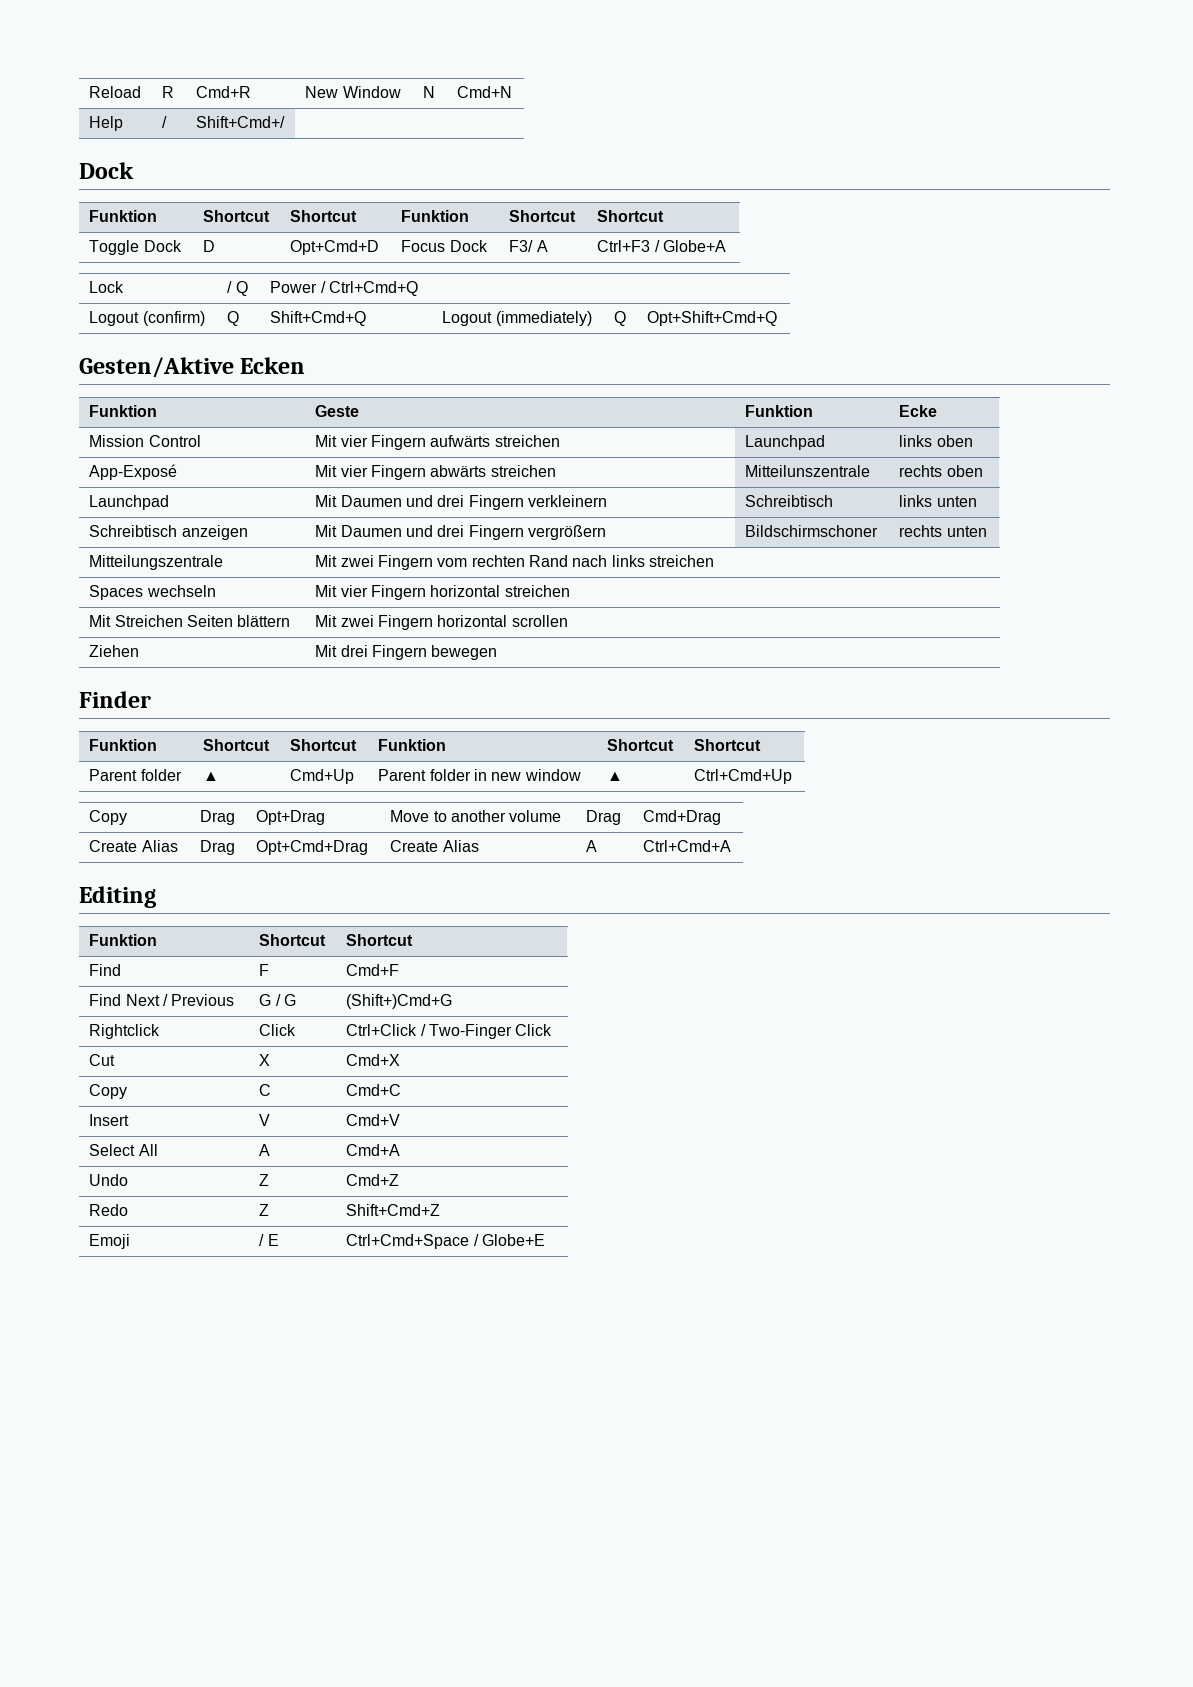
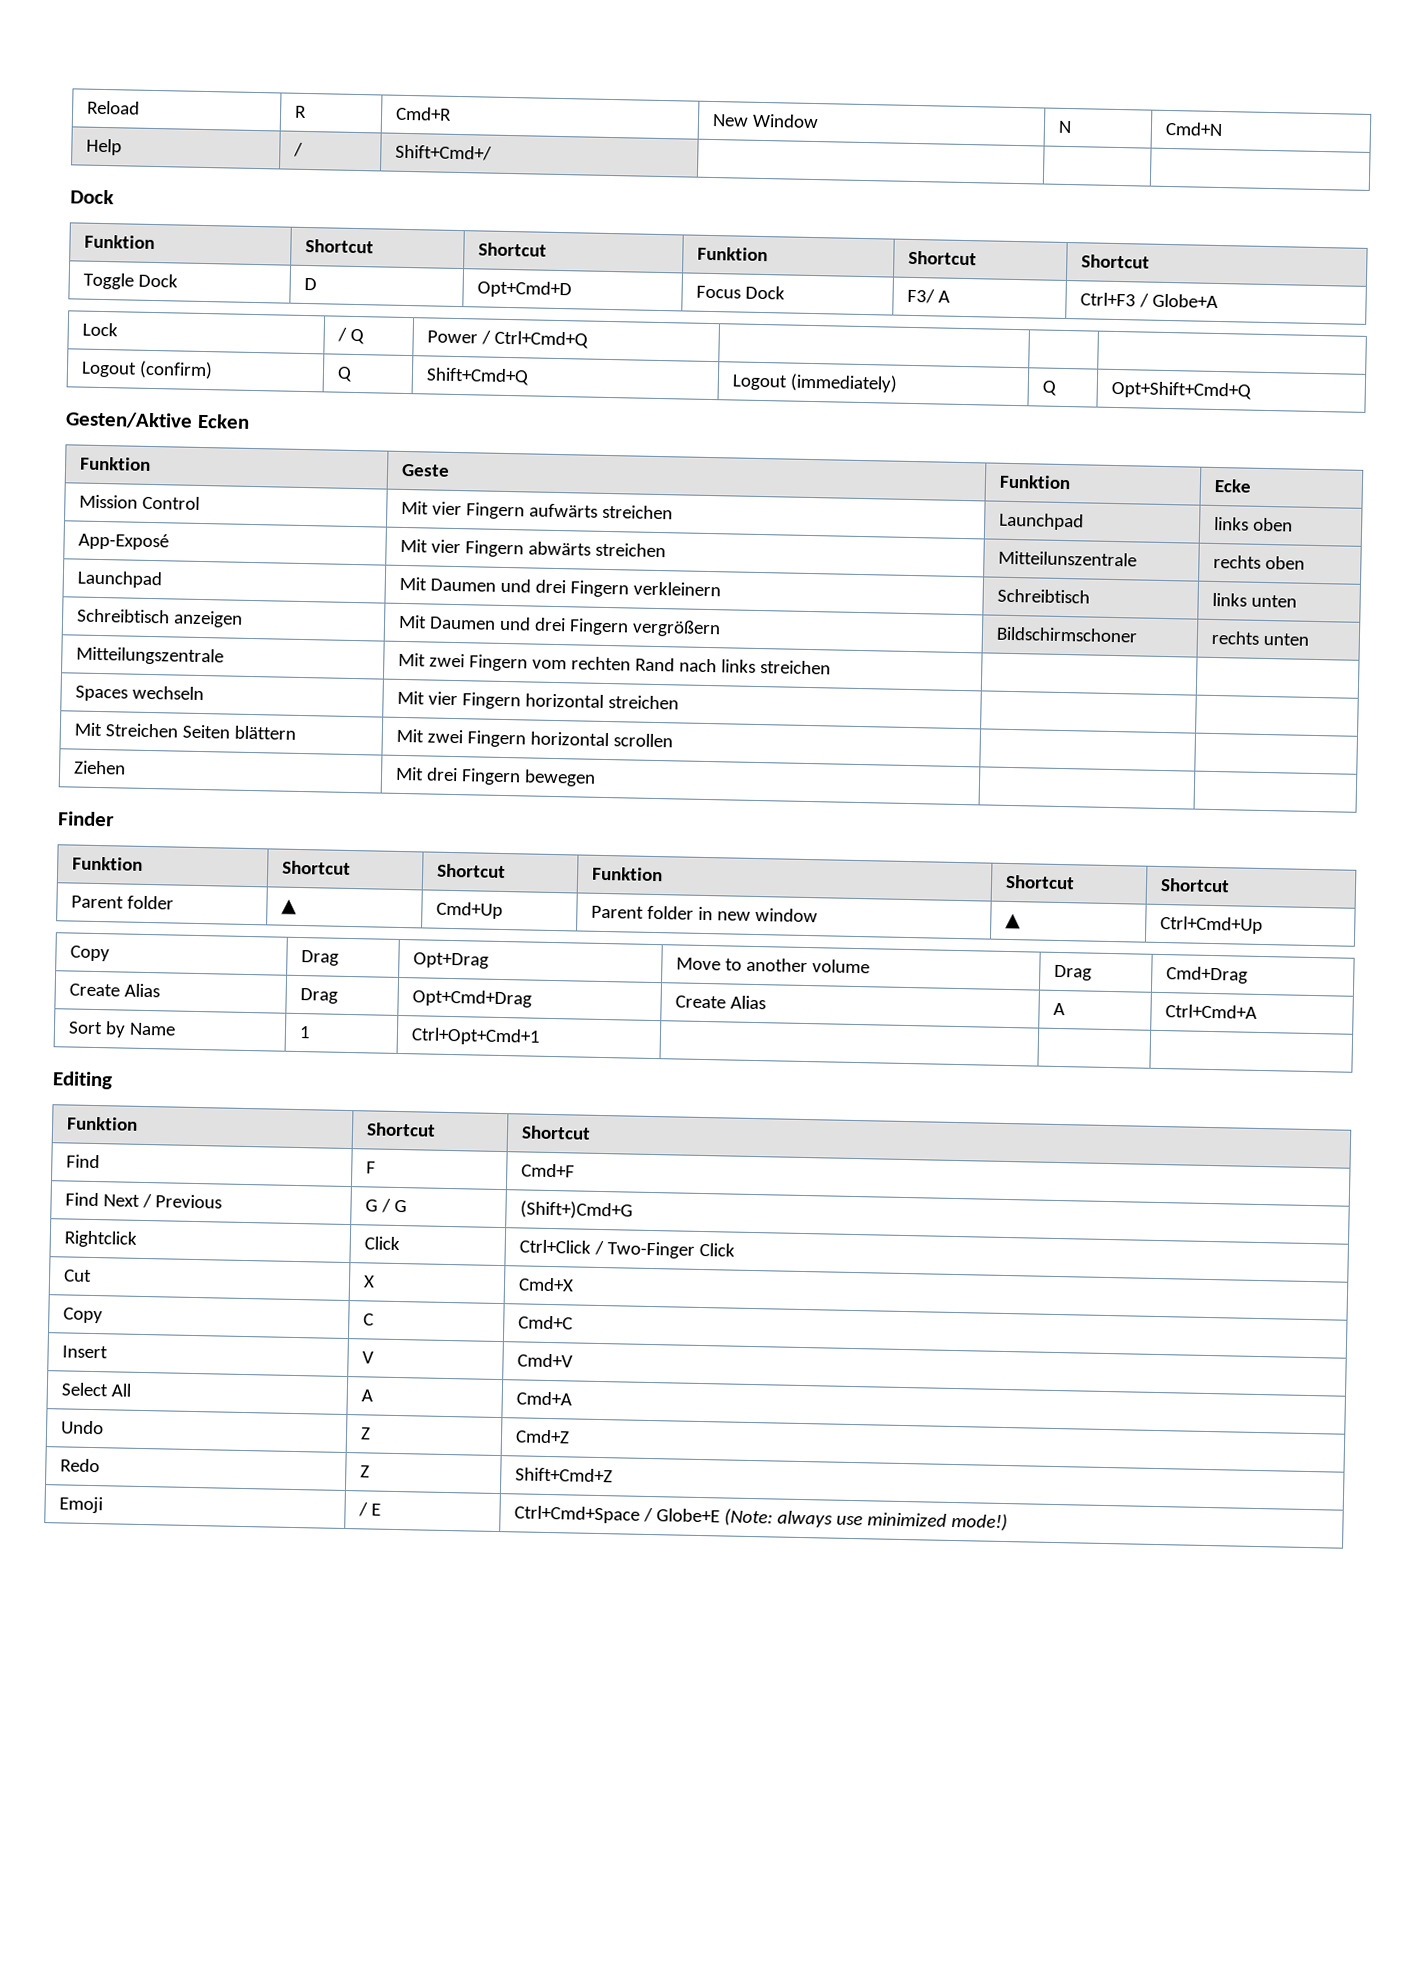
+ Sort by Name | 1 | Ctrl+Opt+Cmd+1 | | |
- Emoji | / E | Ctrl+Cmd+Space / Globe+E
+ Emoji | / E | Ctrl+Cmd+Space / Globe+E (Note: always use minimized mode!)

